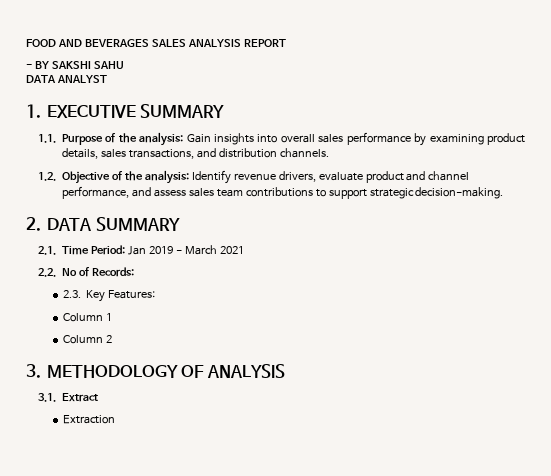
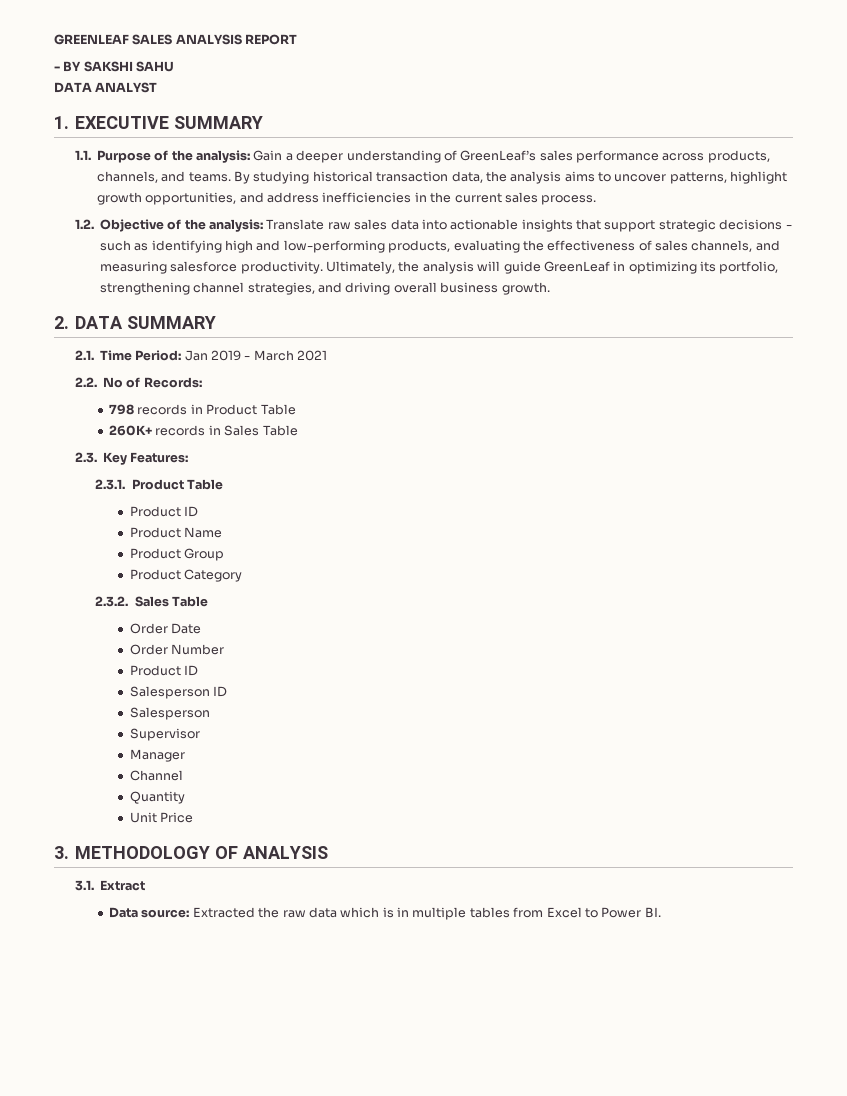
- FOOD AND BEVERAGES SALES ANALYSIS REPORT
+ GREENLEAF SALES ANALYSIS REPORT
- 1.1. Purpose of the analysis: Gain insights into overall sales performance by examining product details, sales transactions, and distribution channels.
+ 1.1. Purpose of the analysis: Gain a deeper understanding of GreenLeaf’s sales performance across products, channels, and teams. By studying historical transaction data, the analysis aims to uncover patterns, highlight growth opportunities, and address inefficiencies in the current sales process.
- 1.2. Objective of the analysis: Identify revenue drivers, evaluate product and channel performance, and assess sales team contributions to support strategic decision-making.
+ 1.2. Objective of the analysis: Translate raw sales data into actionable insights that support strategic decisions - such as identifying high and low-performing products, evaluating the effectiveness of sales channels, and measuring salesforce productivity. Ultimately, the analysis will guide GreenLeaf in optimizing its portfolio, strengthening channel strategies, and driving overall business growth.
+ 798 records in Product Table
+ 260K+ records in Sales Table
  2.3. Key Features:
- Column 1
- Column 2
+ 2.3.1. Product Table
+ Product ID
+ Product Name
+ Product Group
+ Product Category
+ 2.3.2. Sales Table
+ Order Date
+ Order Number
+ Product ID
+ Salesperson ID
+ Salesperson
+ Supervisor
+ Manager
+ Channel
+ Quantity
+ Unit Price
- Extraction
+ Data source: Extracted the raw data which is in multiple tables from Excel to Power BI.

